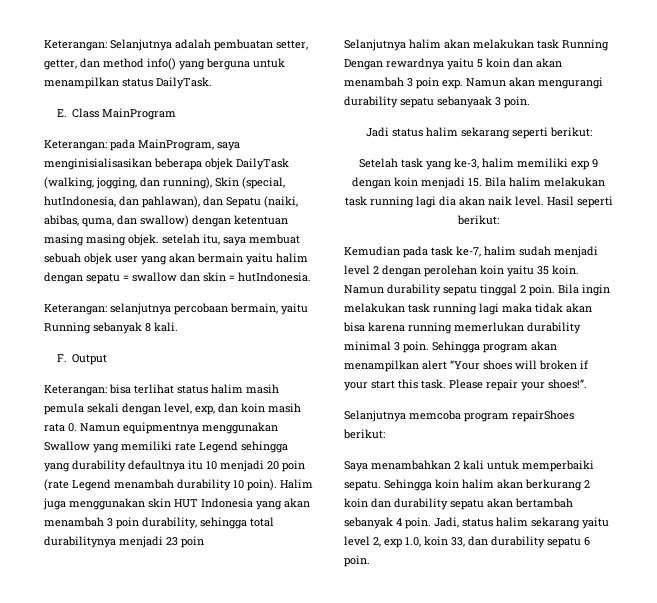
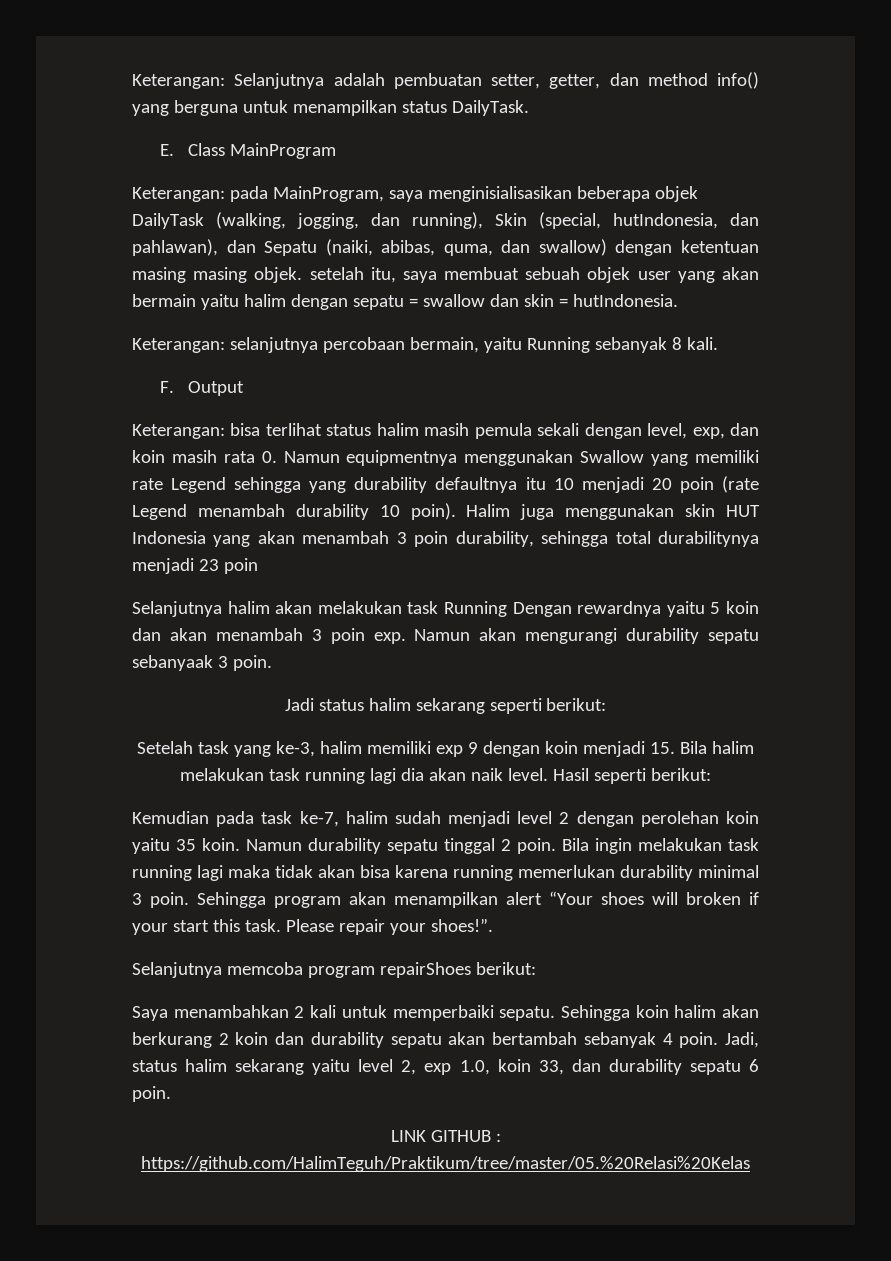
+ LINK GITHUB : https://github.com/HalimTeguh/Praktikum/tree/master/05.%20Relasi%20Kelas

